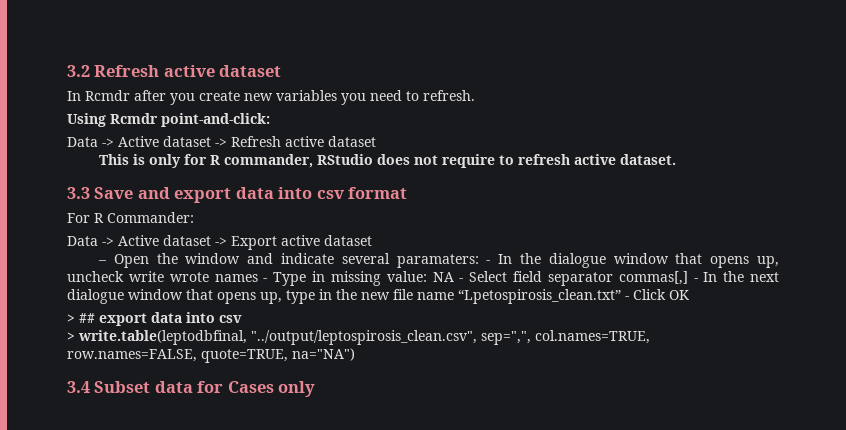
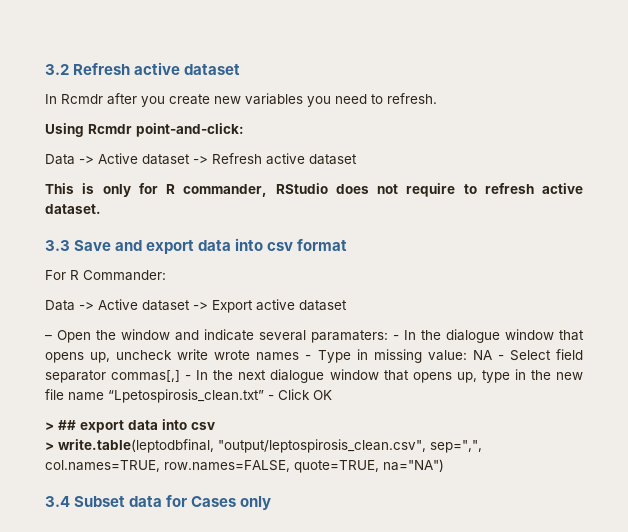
- > write.table(leptodbfinal, "../output/leptospirosis_clean.csv", sep=",", col.names=TRUE, row.names=FALSE, quote=TRUE, na="NA")
+ > write.table(leptodbfinal, "output/leptospirosis_clean.csv", sep=",", col.names=TRUE, row.names=FALSE, quote=TRUE, na="NA")

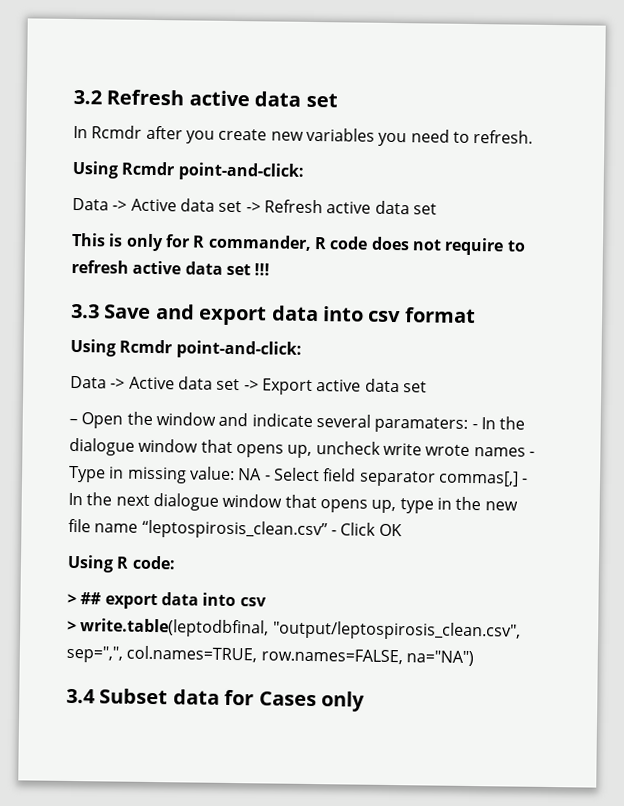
- 3.2 Refresh active dataset
+ 3.2 Refresh active data set
- Data -> Active dataset -> Refresh active dataset
+ Data -> Active data set -> Refresh active data set
- This is only for R commander, RStudio does not require to refresh active dataset.
+ This is only for R commander, R code does not require to refresh active data set !!!
  3.3 Save and export data into csv format
- For R Commander:
- Data -> Active dataset -> Export active dataset
+ Using Rcmdr point-and-click:
+ Data -> Active data set -> Export active data set
- – Open the window and indicate several paramaters: - In the dialogue window that opens up, uncheck write wrote names - Type in missing value: NA - Select field separator commas[,] - In the next dialogue window that opens up, type in the new file name “Lpetospirosis_clean.txt” - Click OK
+ – Open the window and indicate several paramaters: - In the dialogue window that opens up, uncheck write wrote names - Type in missing value: NA - Select field separator commas[,] - In the next dialogue window that opens up, type in the new file name “leptospirosis_clean.csv” - Click OK
+ Using R code:
- > write.table(leptodbfinal, "output/leptospirosis_clean.csv", sep=",", col.names=TRUE, row.names=FALSE, quote=TRUE, na="NA")
+ > write.table(leptodbfinal, "output/leptospirosis_clean.csv", sep=",", col.names=TRUE, row.names=FALSE, na="NA")

